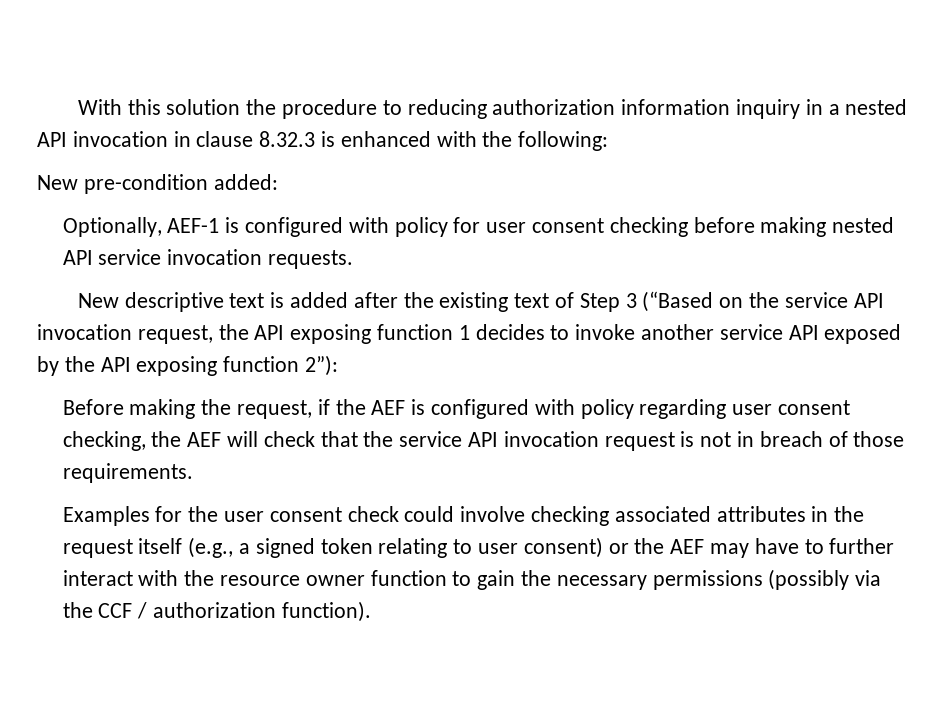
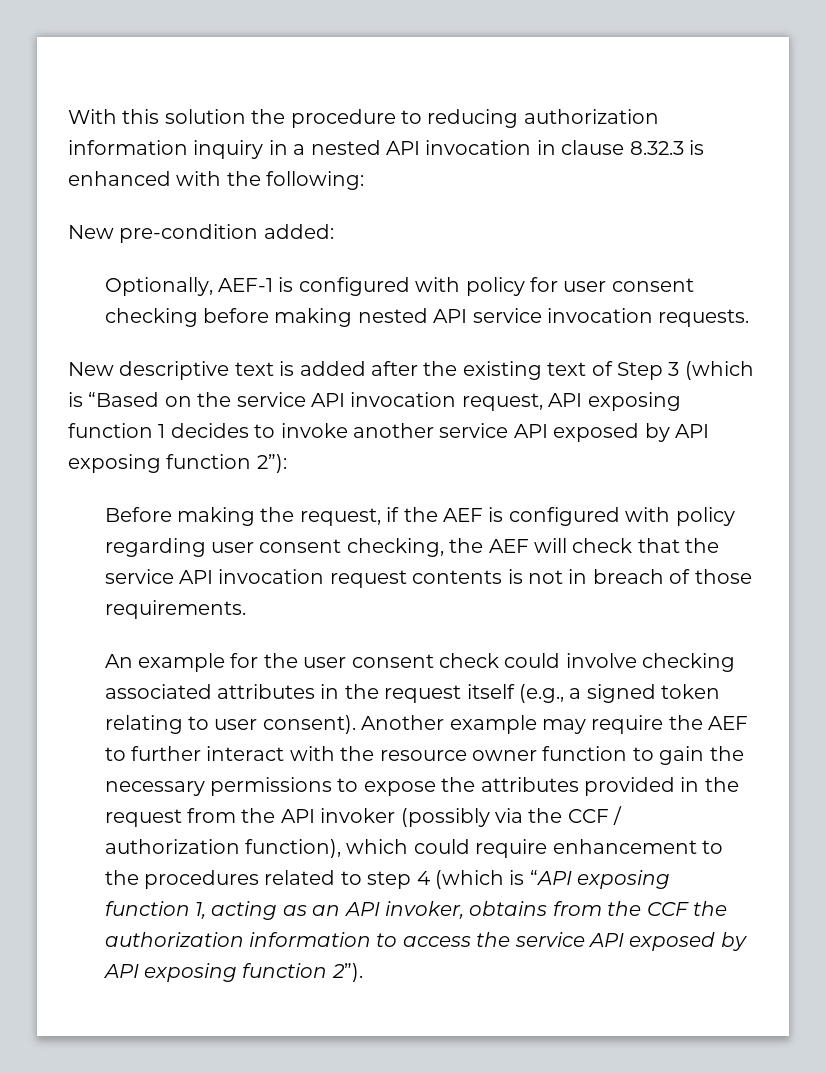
- New descriptive text is added after the existing text of Step 3 (“Based on the service API invocation request, the API exposing function 1 decides to invoke another service API exposed by the API exposing function 2”):
+ New descriptive text is added after the existing text of Step 3 (which is “Based on the service API invocation request, API exposing function 1 decides to invoke another service API exposed by API exposing function 2”):
- Before making the request, if the AEF is configured with policy regarding user consent checking, the AEF will check that the service API invocation request is not in breach of those requirements.
+ Before making the request, if the AEF is configured with policy regarding user consent checking, the AEF will check that the service API invocation request contents is not in breach of those requirements.
- Examples for the user consent check could involve checking associated attributes in the request itself (e.g., a signed token relating to user consent) or the AEF may have to further interact with the resource owner function to gain the necessary permissions (possibly via the CCF / authorization function).
+ An example for the user consent check could involve checking associated attributes in the request itself (e.g., a signed token relating to user consent). Another example may require the AEF to further interact with the resource owner function to gain the necessary permissions to expose the attributes provided in the request from the API invoker (possibly via the CCF / authorization function), which could require enhancement to the procedures related to step 4 (which is “API exposing function 1, acting as an API invoker, obtains from the CCF the authorization information to access the service API exposed by API exposing function 2”).

